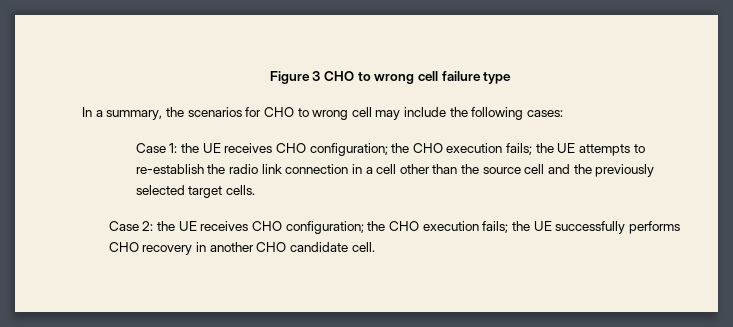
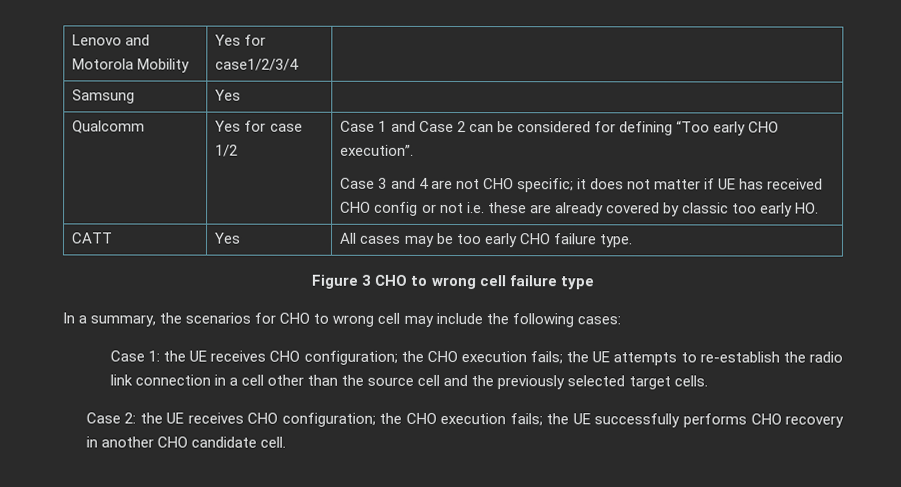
+ Lenovo and Motorola Mobility | Yes for case1/2/3/4 |
+ Samsung | Yes |
+ Qualcomm | Yes for case 1/2 | Case 1 and Case 2 can be considered for defining “Too early CHO execution”.
+ Case 3 and 4 are not CHO specific; it does not matter if UE has received CHO config or not i.e. these are already covered by classic too early HO.
+ CATT | Yes | All cases may be too early CHO failure type.

